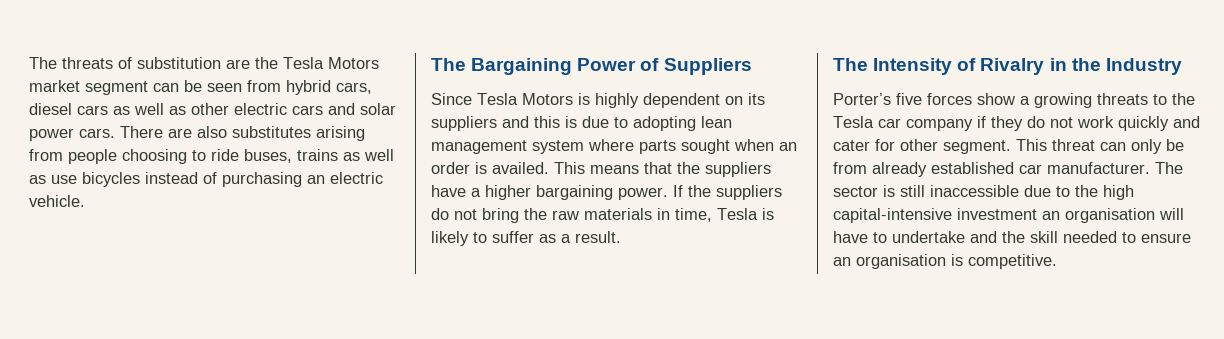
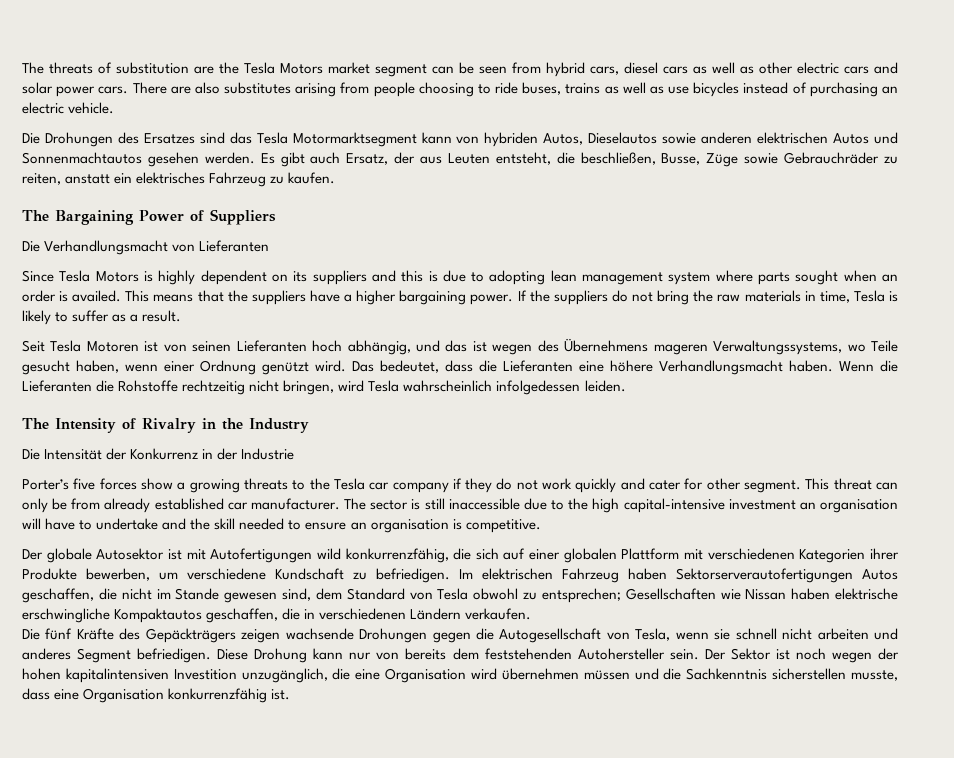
+ Die Drohungen des Ersatzes sind das Tesla Motormarktsegment kann von hybriden Autos, Dieselautos sowie anderen elektrischen Autos und Sonnenmachtautos gesehen werden. Es gibt auch Ersatz, der aus Leuten entsteht, die beschließen, Busse, Züge sowie Gebrauchräder zu reiten, anstatt ein elektrisches Fahrzeug zu kaufen.
+ Die Verhandlungsmacht von Lieferanten
+ Seit Tesla Motoren ist von seinen Lieferanten hoch abhängig, und das ist wegen des Übernehmens mageren Verwaltungssystems, wo Teile gesucht haben, wenn einer Ordnung genützt wird. Das bedeutet, dass die Lieferanten eine höhere Verhandlungsmacht haben. Wenn die Lieferanten die Rohstoffe rechtzeitig nicht bringen, wird Tesla wahrscheinlich infolgedessen leiden.
+ Die Intensität der Konkurrenz in der Industrie
+ Der globale Autosektor ist mit Autofertigungen wild konkurrenzfähig, die sich auf einer globalen Plattform mit verschiedenen Kategorien ihrer Produkte bewerben, um verschiedene Kundschaft zu befriedigen. Im elektrischen Fahrzeug haben Sektorserverautofertigungen Autos geschaffen, die nicht im Stande gewesen sind, dem Standard von Tesla obwohl zu entsprechen; Gesellschaften wie Nissan haben elektrische erschwingliche Kompaktautos geschaffen, die in verschiedenen Ländern verkaufen.
+ Die fünf Kräfte des Gepäckträgers zeigen wachsende Drohungen gegen die Autogesellschaft von Tesla, wenn sie schnell nicht arbeiten und anderes Segment befriedigen. Diese Drohung kann nur von bereits dem feststehenden Autohersteller sein. Der Sektor ist noch wegen der hohen kapitalintensiven Investition unzugänglich, die eine Organisation wird übernehmen müssen und die Sachkenntnis sicherstellen musste, dass eine Organisation konkurrenzfähig ist.

